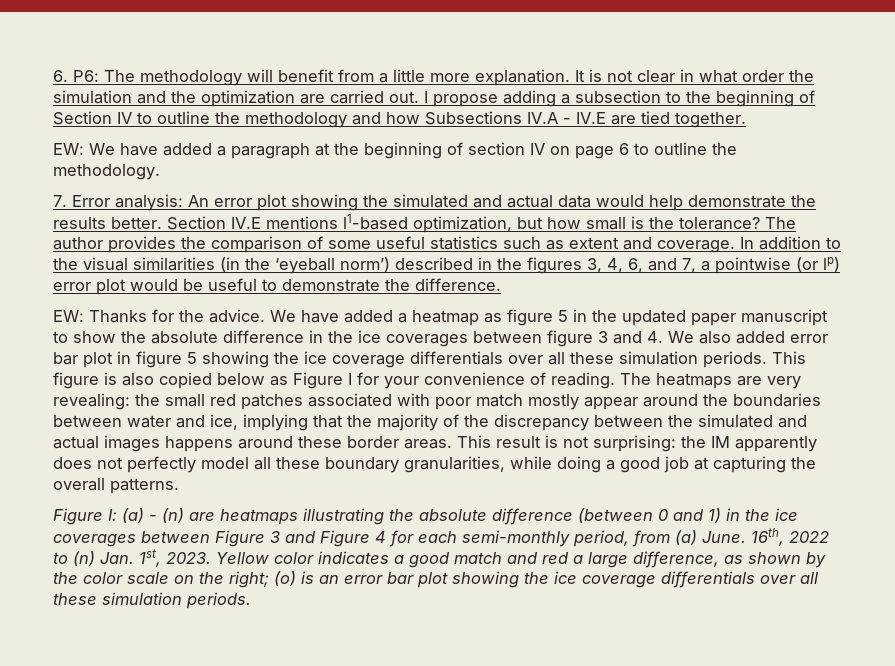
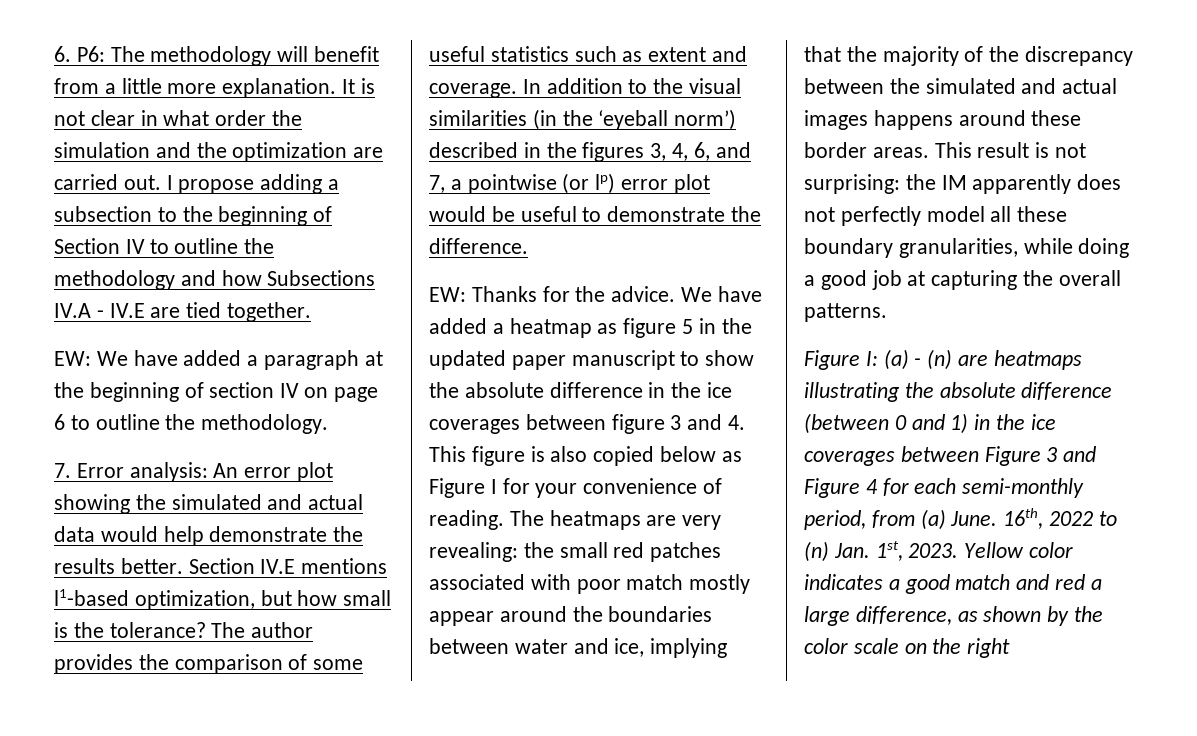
- We have added a heatmap as figure 5 in the updated paper manuscript to show the absolute difference in the ice coverages between figure 3 and 4. We also added error bar plot in figure 5 showing the ice coverage differentials over all these simulation periods. This figure is also copied below as Figure I for your convenience of reading.
+ We have added a heatmap as figure 5 in the updated paper manuscript to show the absolute difference in the ice coverages between figure 3 and 4. This figure is also copied below as Figure I for your convenience of reading.
- Yellow color indicates a good match and red a large difference, as shown by the color scale on the right; (o) is an error bar plot showing the ice coverage differentials over all these simulation periods.
+ Yellow color indicates a good match and red a large difference, as shown by the color scale on the right

